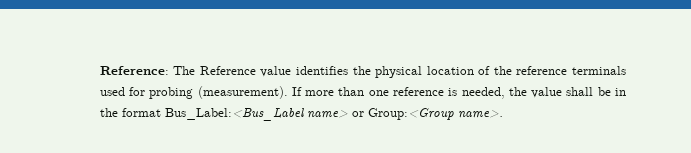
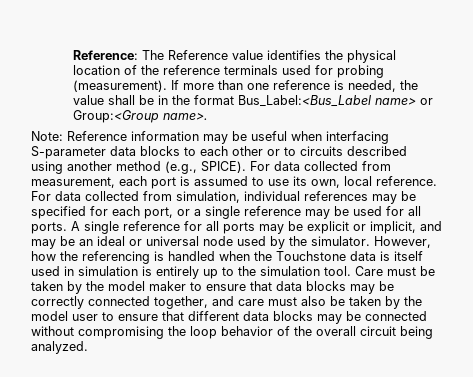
+ Note: Reference information may be useful when interfacing S-parameter data blocks to each other or to circuits described using another method (e.g., SPICE). For data collected from measurement, each port is assumed to use its own, local reference. For data collected from simulation, individual references may be specified for each port, or a single reference may be used for all ports. A single reference for all ports may be explicit or implicit, and may be an ideal or universal node used by the simulator. However, how the referencing is handled when the Touchstone data is itself used in simulation is entirely up to the simulation tool. Care must be taken by the model maker to ensure that data blocks may be correctly connected together, and care must also be taken by the model user to ensure that different data blocks may be connected without compromising the loop behavior of the overall circuit being analyzed.

